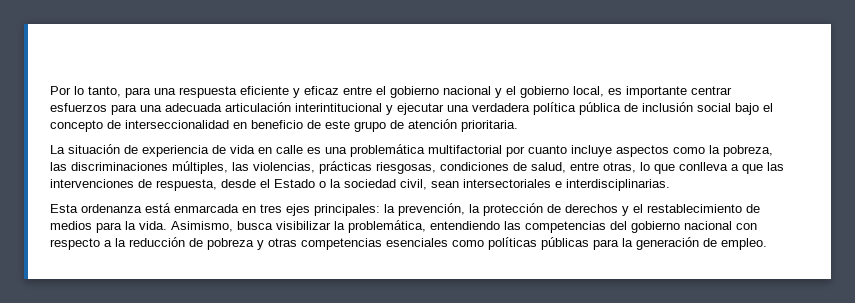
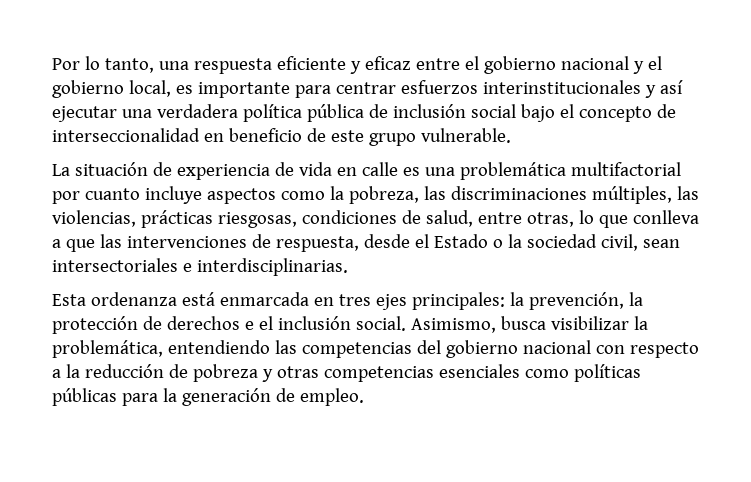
- Por lo tanto, para una respuesta eficiente y eficaz entre el gobierno nacional y el gobierno local, es importante centrar esfuerzos para una adecuada articulación interintitucional y ejecutar una verdadera política pública de inclusión social bajo el concepto de interseccionalidad en beneficio de este grupo de atención prioritaria.
+ Por lo tanto, una respuesta eficiente y eficaz entre el gobierno nacional y el gobierno local, es importante para centrar esfuerzos interinstitucionales y así ejecutar una verdadera política pública de inclusión social bajo el concepto de interseccionalidad en beneficio de este grupo vulnerable.
- Esta ordenanza está enmarcada en tres ejes principales: la prevención, la protección de derechos y el restablecimiento de medios para la vida.
+ Esta ordenanza está enmarcada en tres ejes principales: la prevención, la protección de derechos e el inclusión social.

